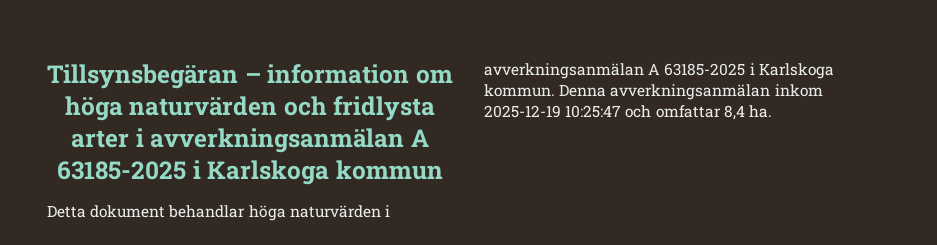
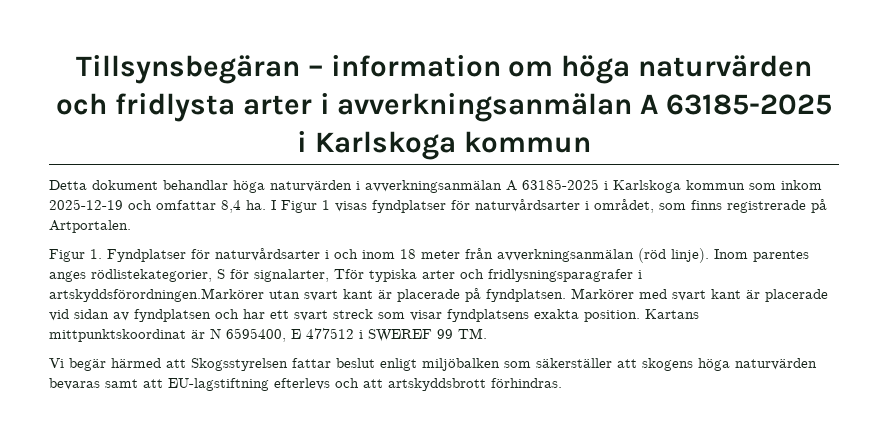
- Detta dokument behandlar höga naturvärden i avverkningsanmälan A 63185-2025 i Karlskoga kommun. Denna avverkningsanmälan inkom 2025-12-19 10:25:47 och omfattar 8,4 ha.
+ Detta dokument behandlar höga naturvärden i avverkningsanmälan A 63185-2025 i Karlskoga kommun som inkom 2025-12-19 och omfattar 8,4 ha.
+ I Figur 1 visas fyndplatser för naturvårdsarter i området, som finns registrerade på Artportalen.
+ Figur 1. Fyndplatser för naturvårdsarter i och inom 18 meter från avverkningsanmälan (röd linje). Inom parentes anges rödlistekategorier, S för signalarter, Tför typiska arter och fridlysningsparagrafer i artskyddsförordningen.Markörer utan svart kant är placerade på fyndplatsen. Markörer med svart kant är placerade vid sidan av fyndplatsen och har ett svart streck som visar fyndplatsens exakta position. Kartans mittpunktskoordinat är N 6595400, E 477512 i SWEREF 99 TM.
+ Vi begär härmed att Skogsstyrelsen fattar beslut enligt miljöbalken som säkerställer att skogens höga naturvärden bevaras samt att EU-lagstiftning efterlevs och att artskyddsbrott förhindras.

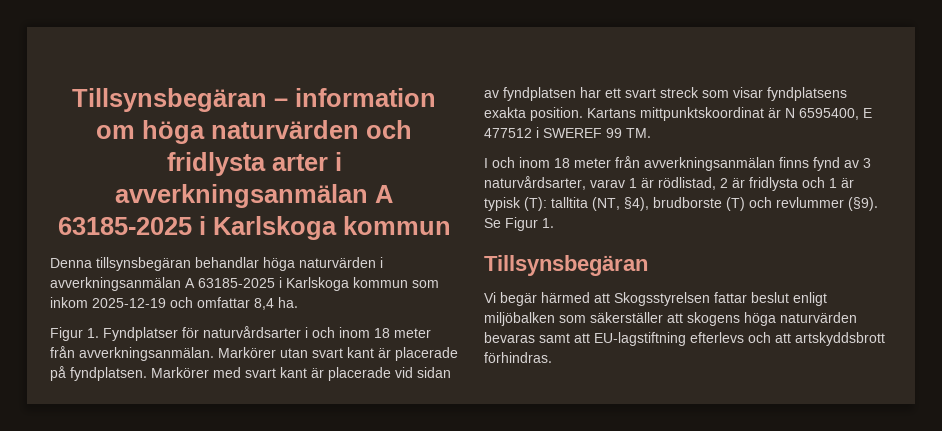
- Detta dokument behandlar höga naturvärden i avverkningsanmälan A 63185-2025 i Karlskoga kommun som inkom 2025-12-19 och omfattar 8,4 ha. I Figur 1 visas fyndplatser för naturvårdsarter i området, som finns registrerade på Artportalen.
+ Denna tillsynsbegäran behandlar höga naturvärden i avverkningsanmälan A 63185-2025 i Karlskoga kommun som inkom 2025-12-19 och omfattar 8,4 ha.
- Figur 1. Fyndplatser för naturvårdsarter i och inom 18 meter från avverkningsanmälan (röd linje). Inom parentes anges rödlistekategorier, S för signalarter, Tför typiska arter och fridlysningsparagrafer i artskyddsförordningen.Markörer utan svart kant är placerade på fyndplatsen.
+ Figur 1. Fyndplatser för naturvårdsarter i och inom 18 meter från avverkningsanmälan. Markörer utan svart kant är placerade på fyndplatsen.
- Markörer med svart kant är placerade vid sidan av fyndplatsen och har ett svart streck som visar fyndplatsens exakta position.
+ Markörer med svart kant är placerade vid sidan av fyndplatsen har ett svart streck som visar fyndplatsens exakta position.
+ I och inom 18 meter från avverkningsanmälan finns fynd av 3 naturvårdsarter, varav 1 är rödlistad, 2 är fridlysta och 1 är typisk (T): talltita (NT, §4), brudborste (T) och revlummer (§9). Se Figur 1.
+ Tillsynsbegäran

